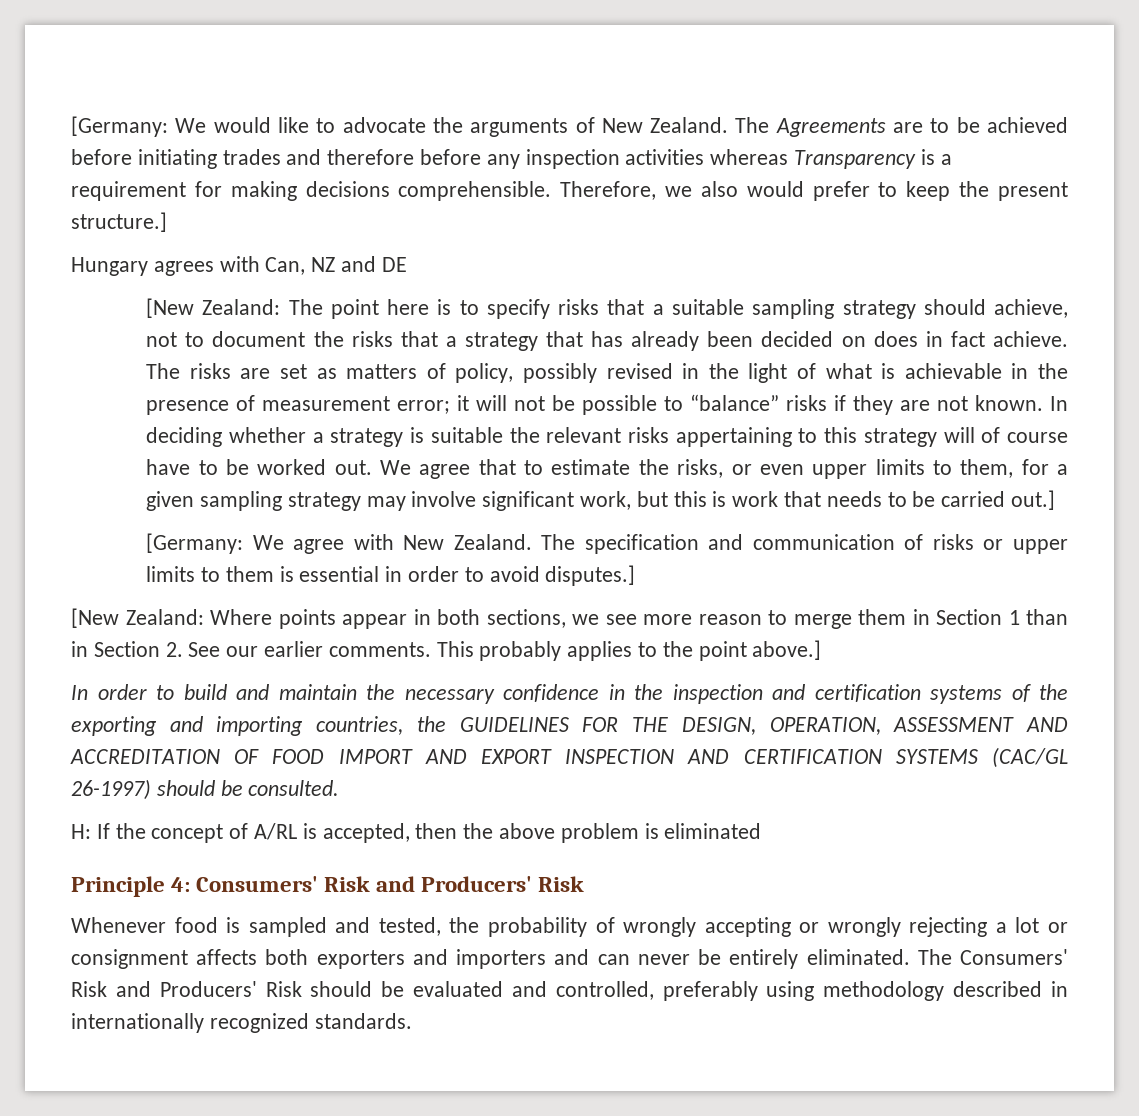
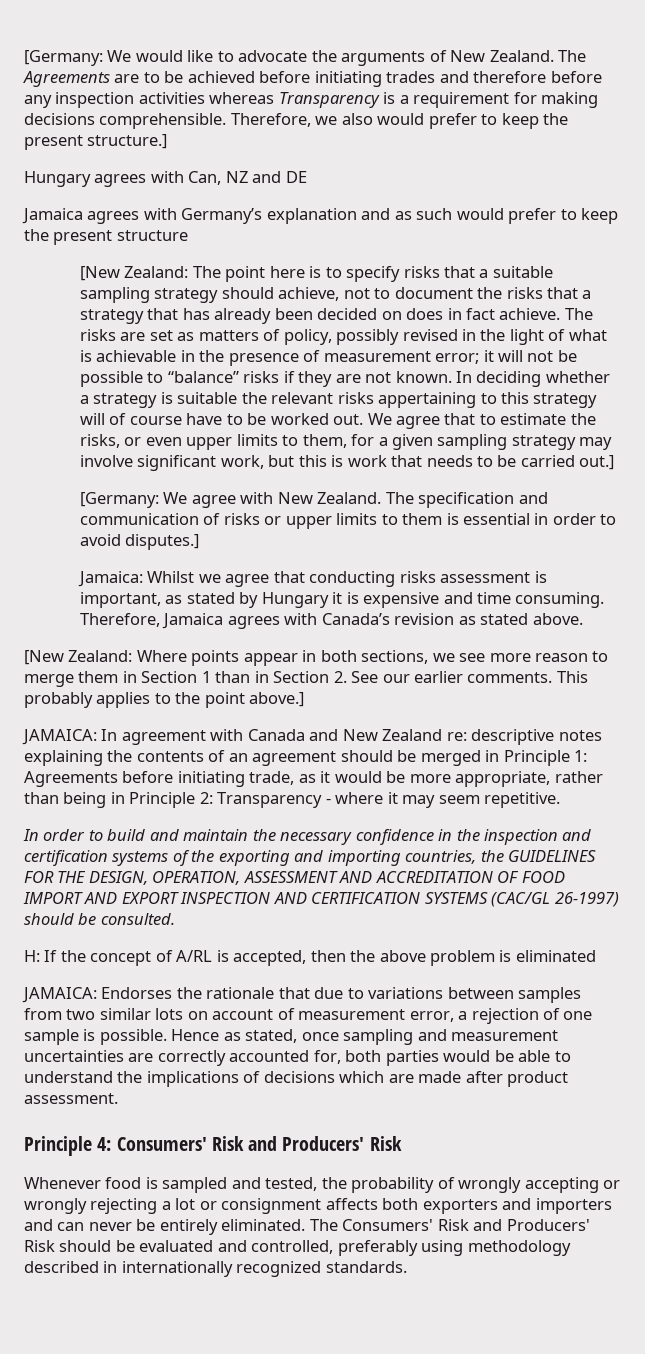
+ Jamaica agrees with Germany’s explanation and as such would prefer to keep the present structure
+ Jamaica: Whilst we agree that conducting risks assessment is important, as stated by Hungary it is expensive and time consuming. Therefore, Jamaica agrees with Canada’s revision as stated above.
+ JAMAICA: In agreement with Canada and New Zealand re: descriptive notes explaining the contents of an agreement should be merged in Principle 1: Agreements before initiating trade, as it would be more appropriate, rather than being in Principle 2: Transparency - where it may seem repetitive.
+ JAMAICA: Endorses the rationale that due to variations between samples from two similar lots on account of measurement error, a rejection of one sample is possible. Hence as stated, once sampling and measurement uncertainties are correctly accounted for, both parties would be able to understand the implications of decisions which are made after product assessment.

